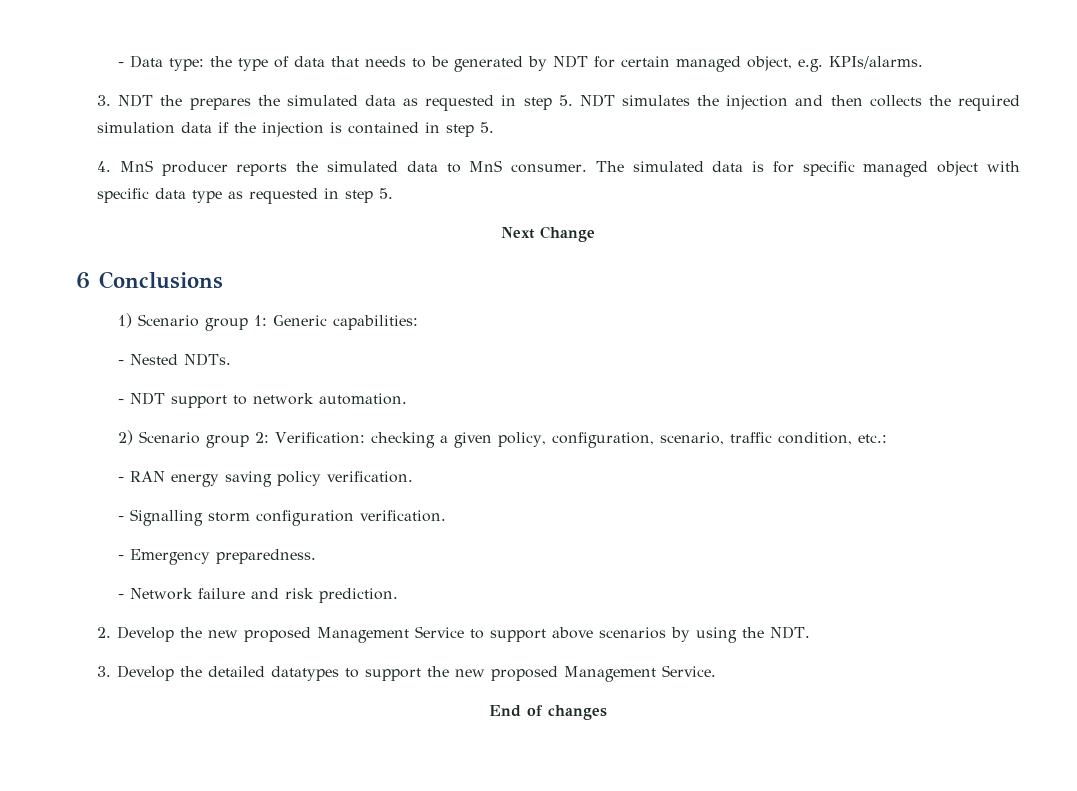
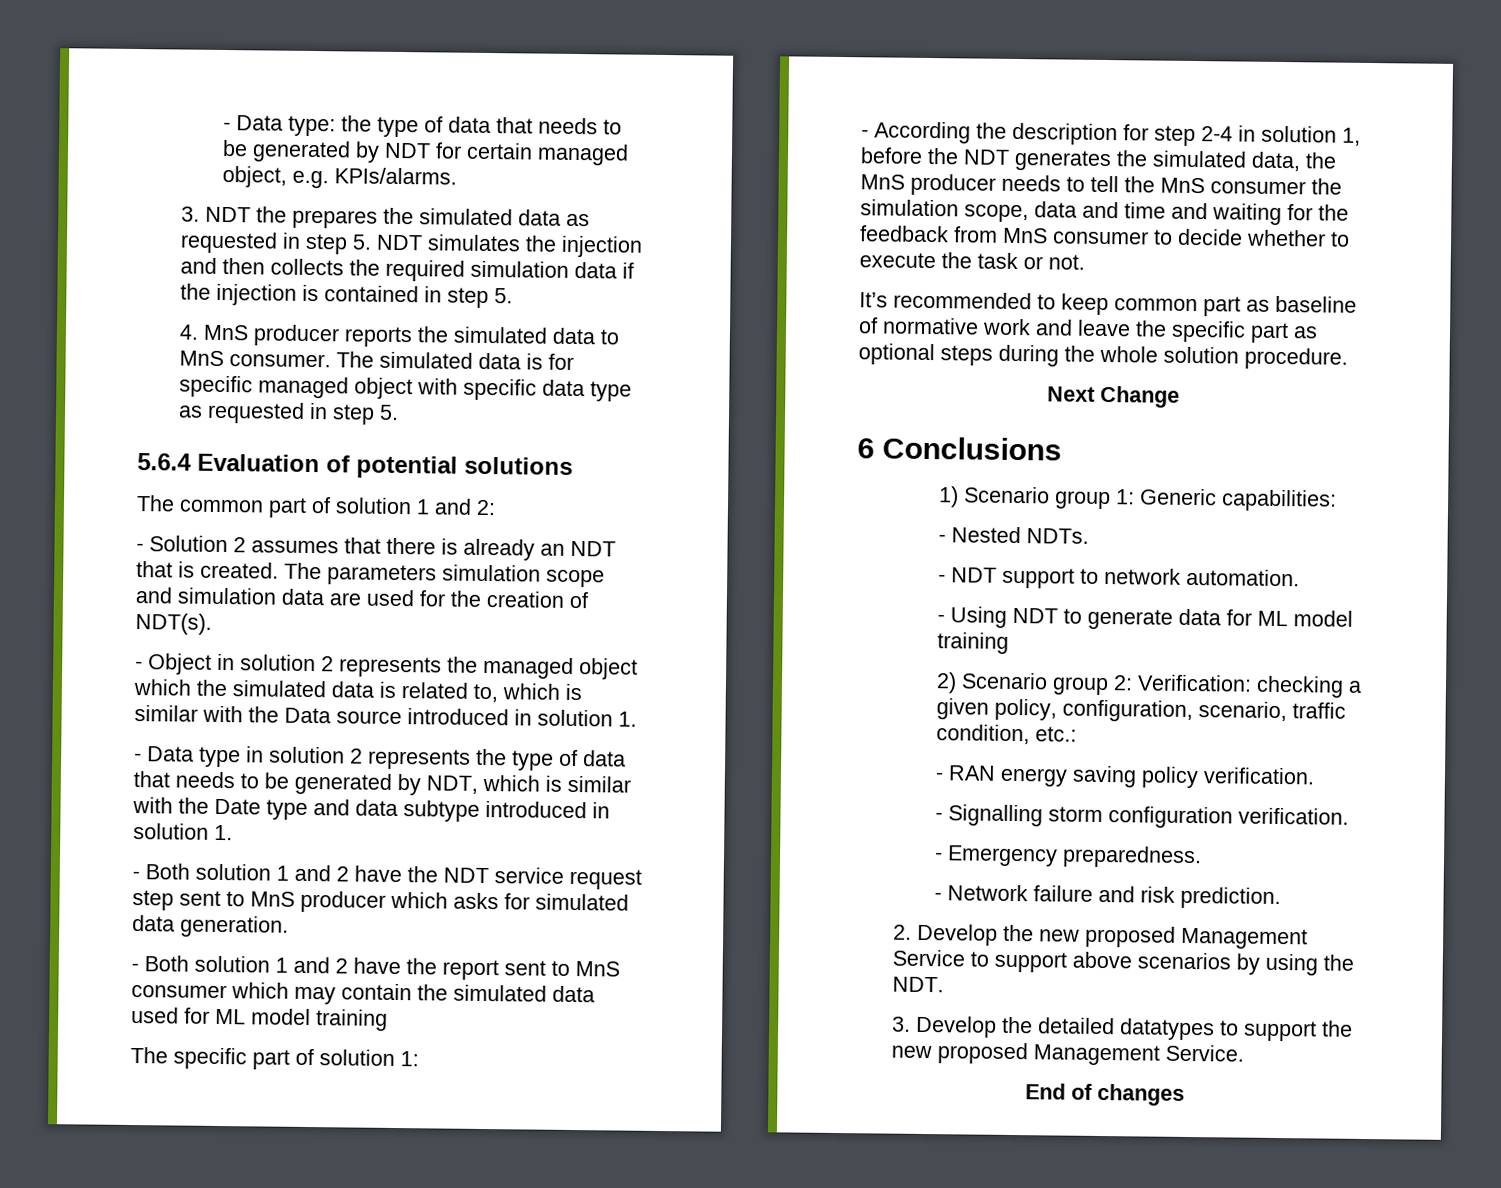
+ 5.6.4 Evaluation of potential solutions
+ The common part of solution 1 and 2:
+ - Solution 2 assumes that there is already an NDT that is created. The parameters simulation scope and simulation data are used for the creation of NDT(s).
+ - Object in solution 2 represents the managed object which the simulated data is related to, which is similar with the Data source introduced in solution 1.
+ - Data type in solution 2 represents the type of data that needs to be generated by NDT, which is similar with the Date type and data subtype introduced in solution 1.
+ - Both solution 1 and 2 have the NDT service request step sent to MnS producer which asks for simulated data generation.
+ - Both solution 1 and 2 have the report sent to MnS consumer which may contain the simulated data used for ML model training
+ The specific part of solution 1:
+ - According the description for step 2-4 in solution 1, before the NDT generates the simulated data, the MnS producer needs to tell the MnS consumer the simulation scope, data and time and waiting for the feedback from MnS consumer to decide whether to execute the task or not.
+ It’s recommended to keep common part as baseline of normative work and leave the specific part as optional steps during the whole solution procedure.
+ - Using NDT to generate data for ML model training

